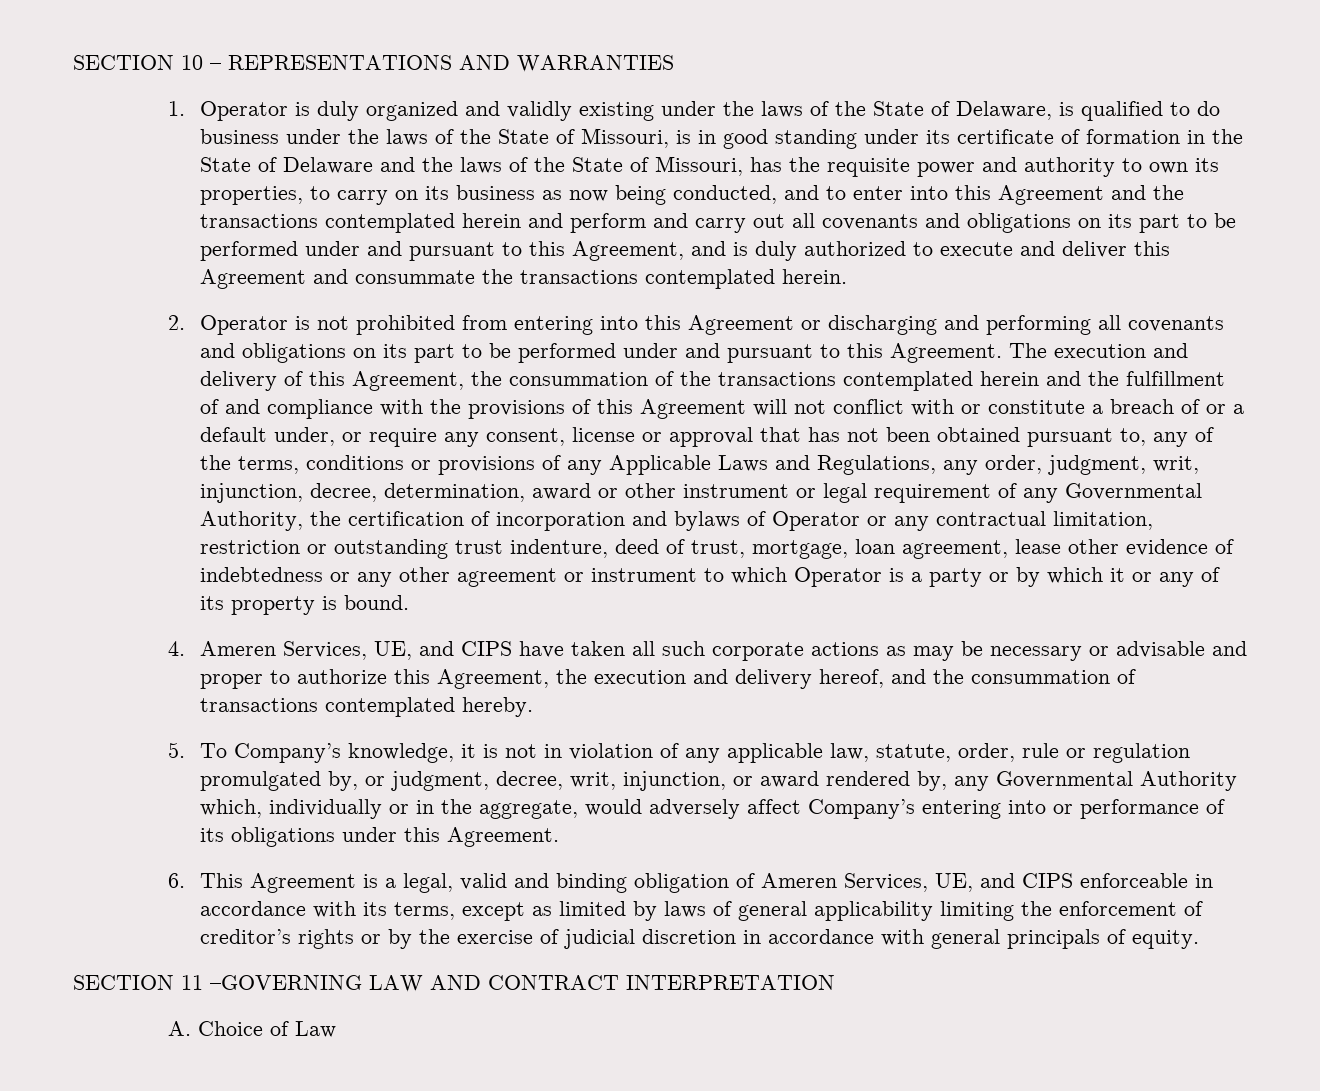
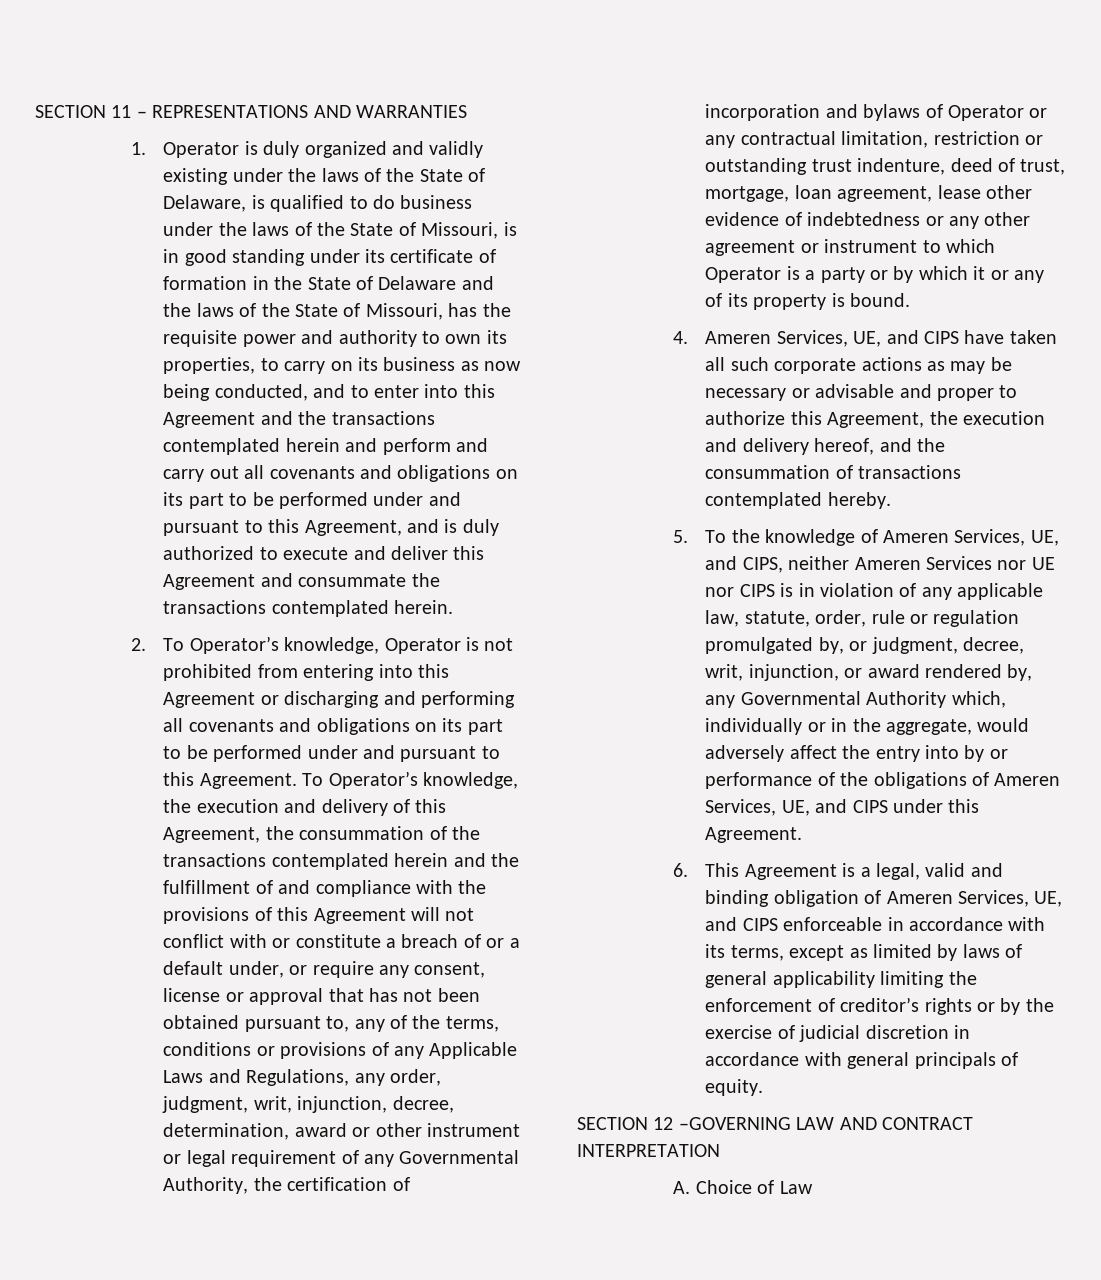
- SECTION 10 – REPRESENTATIONS AND WARRANTIES
+ SECTION 11 – REPRESENTATIONS AND WARRANTIES
- 2. Operator is not prohibited from entering into this Agreement or discharging and performing all covenants and obligations on its part to be performed under and pursuant to this Agreement.
+ 2. To Operator’s knowledge, Operator is not prohibited from entering into this Agreement or discharging and performing all covenants and obligations on its part to be performed under and pursuant to this Agreement.
- The execution and delivery of this Agreement, the consummation of the transactions contemplated herein and the fulfillment of and compliance with the provisions of this Agreement will not conflict with or constitute a breach of or a default under, or require any consent, license or approval that has not been obtained pursuant to, any of the terms, conditions or provisions of any Applicable Laws and Regulations, any order, judgment, writ, injunction, decree, determination, award or other instrument or legal requirement of any Governmental Authority, the certification of incorporation and bylaws of Operator or any contractual limitation, restriction or outstanding trust indenture, deed of trust, mortgage, loan agreement, lease other evidence of indebtedness or any other agreement or instrument to which Operator is a party or by which it or any of its property is bound.
+ To Operator’s knowledge, the execution and delivery of this Agreement, the consummation of the transactions contemplated herein and the fulfillment of and compliance with the provisions of this Agreement will not conflict with or constitute a breach of or a default under, or require any consent, license or approval that has not been obtained pursuant to, any of the terms, conditions or provisions of any Applicable Laws and Regulations, any order, judgment, writ, injunction, decree, determination, award or other instrument or legal requirement of any Governmental Authority, the certification of incorporation and bylaws of Operator or any contractual limitation, restriction or outstanding trust indenture, deed of trust, mortgage, loan agreement, lease other evidence of indebtedness or any other agreement or instrument to which Operator is a party or by which it or any of its property is bound.
- 5. To Company’s knowledge, it is not in violation of any applicable law, statute, order, rule or regulation promulgated by, or judgment, decree, writ, injunction, or award rendered by, any Governmental Authority which, individually or in the aggregate, would adversely affect Company’s entering into or performance of its obligations under this Agreement.
+ 5. To the knowledge of Ameren Services, UE, and CIPS, neither Ameren Services nor UE nor CIPS is in violation of any applicable law, statute, order, rule or regulation promulgated by, or judgment, decree, writ, injunction, or award rendered by, any Governmental Authority which, individually or in the aggregate, would adversely affect the entry into by or performance of the obligations of Ameren Services, UE, and CIPS under this Agreement.
- SECTION 11 –GOVERNING LAW AND CONTRACT INTERPRETATION
+ SECTION 12 –GOVERNING LAW AND CONTRACT INTERPRETATION

